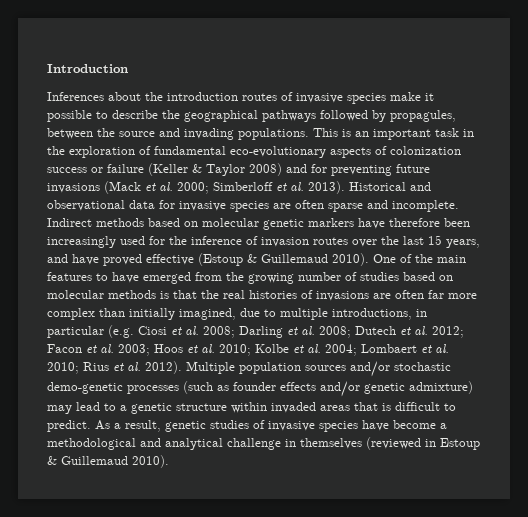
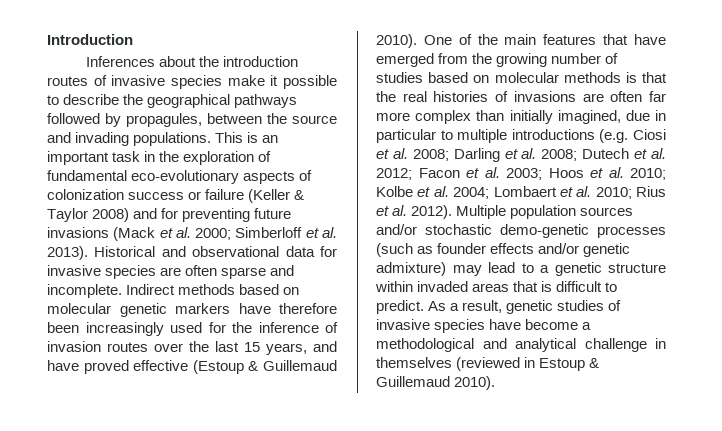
- One of the main features to have emerged from the growing number of studies based on molecular methods is that the real histories of invasions are often far more complex than initially imagined, due to multiple introductions, in particular (e.g. Ciosi et al. 2008;
+ One of the main features that have emerged from the growing number of studies based on molecular methods is that the real histories of invasions are often far more complex than initially imagined, due in particular to multiple introductions (e.g. Ciosi et al. 2008;

